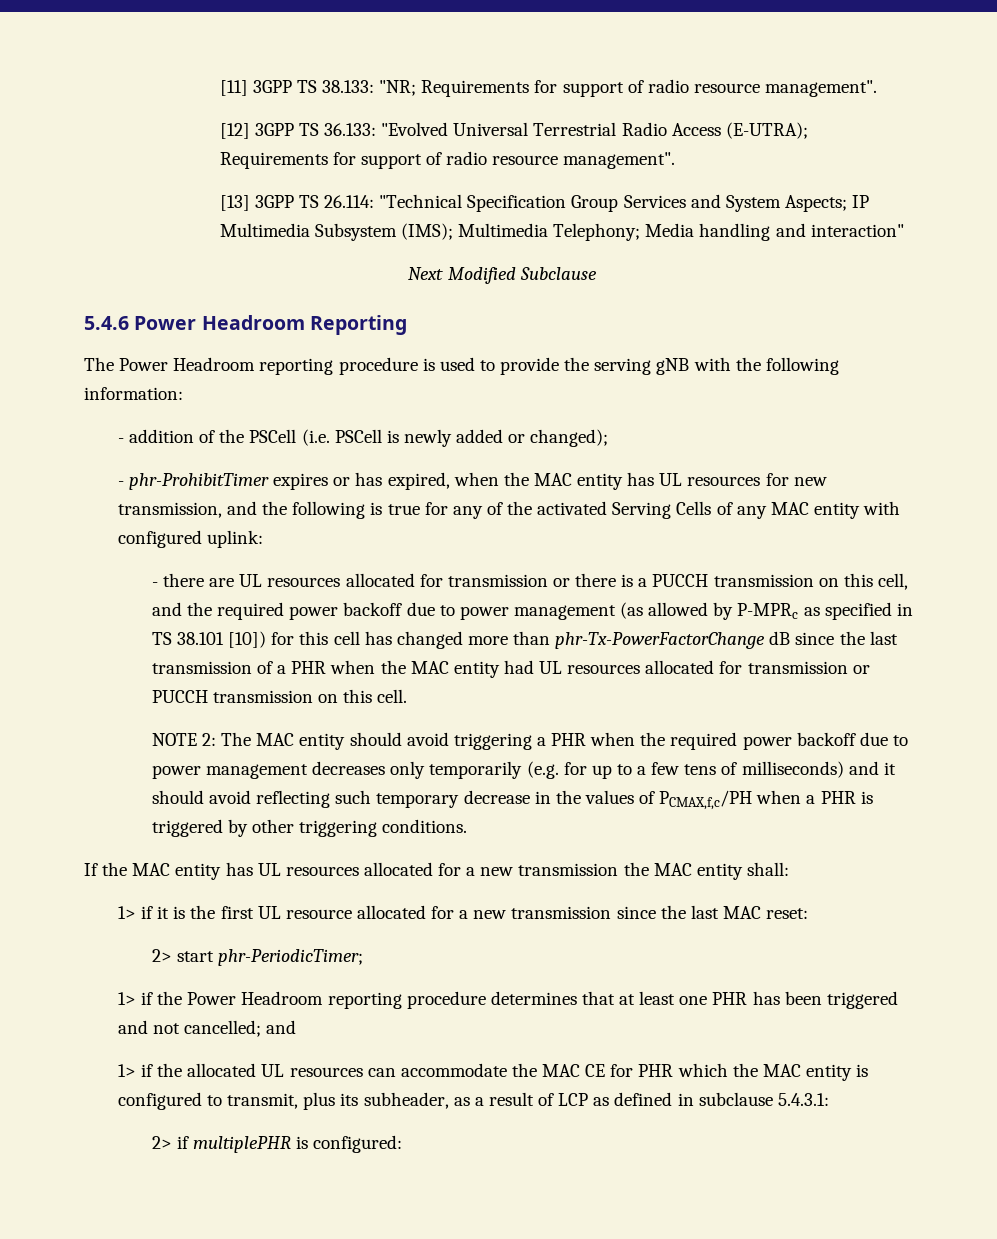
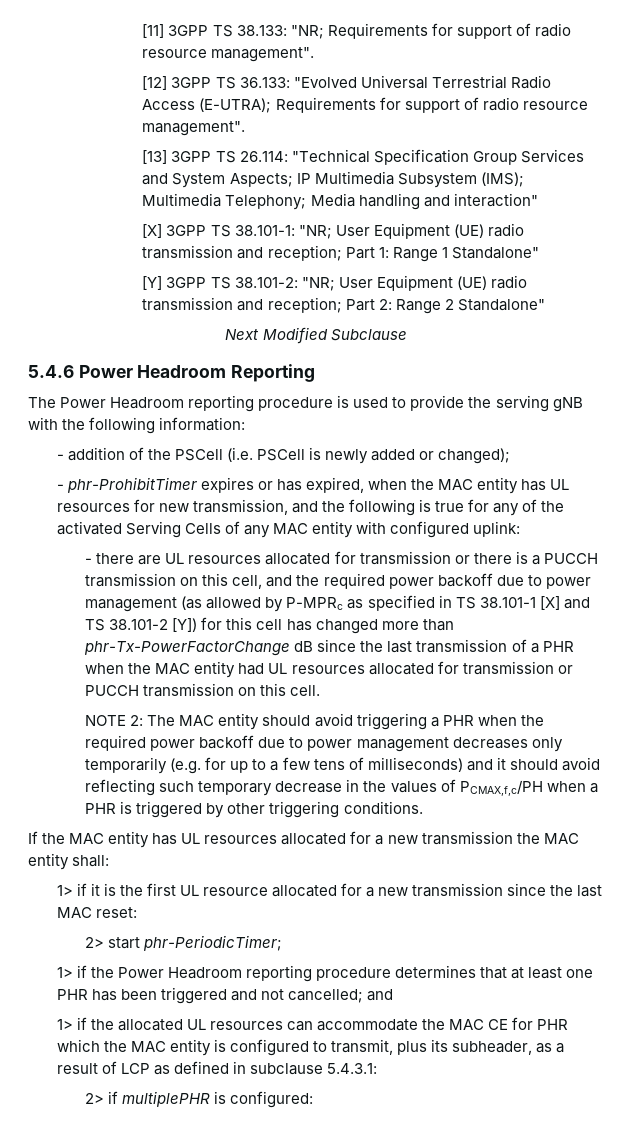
+ [X] 3GPP TS 38.101-1: "NR; User Equipment (UE) radio transmission and reception; Part 1: Range 1 Standalone"
+ [Y] 3GPP TS 38.101-2: "NR; User Equipment (UE) radio transmission and reception; Part 2: Range 2 Standalone"
- - there are UL resources allocated for transmission or there is a PUCCH transmission on this cell, and the required power backoff due to power management (as allowed by P-MPRc as specified in TS 38.101 [10]) for this cell has changed more than phr-Tx-PowerFactorChange dB since the last transmission of a PHR when the MAC entity had UL resources allocated for transmission or PUCCH transmission on this cell.
+ - there are UL resources allocated for transmission or there is a PUCCH transmission on this cell, and the required power backoff due to power management (as allowed by P-MPRc as specified in TS 38.101-1 [X] and TS 38.101-2 [Y]) for this cell has changed more than phr-Tx-PowerFactorChange dB since the last transmission of a PHR when the MAC entity had UL resources allocated for transmission or PUCCH transmission on this cell.

